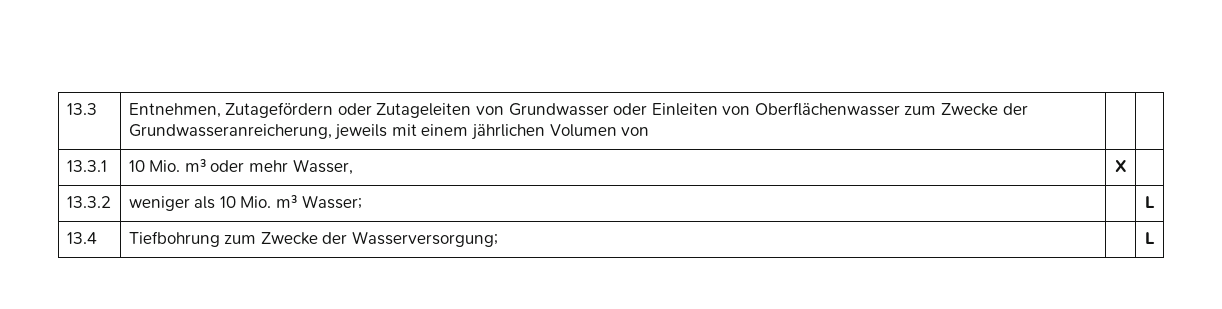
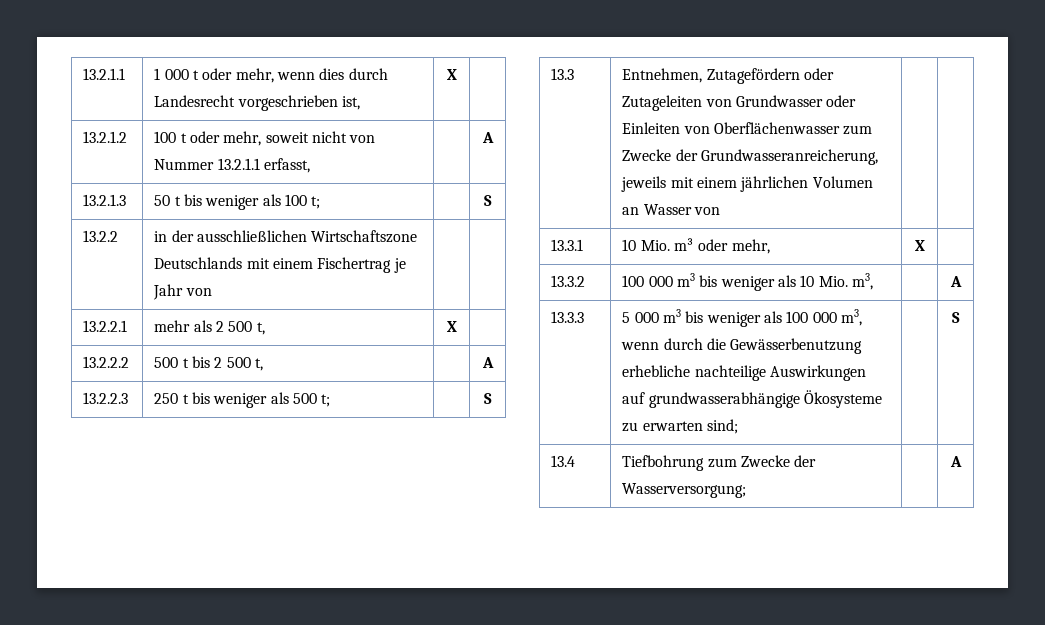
+ 13.2.1.1 | 1 000 t oder mehr, wenn dies durch Landesrecht vorgeschrieben ist, | X |
+ 13.2.1.2 | 100 t oder mehr, soweit nicht von Nummer 13.2.1.1 erfasst, | | A
+ 13.2.1.3 | 50 t bis weniger als 100 t; | | S
+ 13.2.2 | in der ausschließlichen Wirtschaftszone Deutschlands mit einem Fischertrag je Jahr von | |
+ 13.2.2.1 | mehr als 2 500 t, | X |
+ 13.2.2.2 | 500 t bis 2 500 t, | | A
+ 13.2.2.3 | 250 t bis weniger als 500 t; | | S
- 13.3 | Entnehmen, Zutagefördern oder Zutageleiten von Grundwasser oder Einleiten von Oberflächenwasser zum Zwecke der Grundwasseranreicherung, jeweils mit einem jährlichen Volumen von | |
+ 13.3 | Entnehmen, Zutagefördern oder Zutageleiten von Grundwasser oder Einleiten von Oberflächenwasser zum Zwecke der Grundwasseranreicherung, jeweils mit einem jährlichen Volumen an Wasser von | |
- 13.3.1 | 10 Mio. m³ oder mehr Wasser, | X |
+ 13.3.1 | 10 Mio. m³ oder mehr, | X |
- 13.3.2 | weniger als 10 Mio. m³ Wasser; | | L
+ 13.3.2 | 100 000 m3 bis weniger als 10 Mio. m3, | | A
+ 13.3.3 | 5 000 m3 bis weniger als 100 000 m3, wenn durch die Gewässerbenutzung erhebliche nachteilige Auswirkungen auf grundwasserabhängige Ökosysteme zu erwarten sind; | | S
- 13.4 | Tiefbohrung zum Zwecke der Wasserversorgung; | | L
+ 13.4 | Tiefbohrung zum Zwecke der Wasserversorgung; | | A

